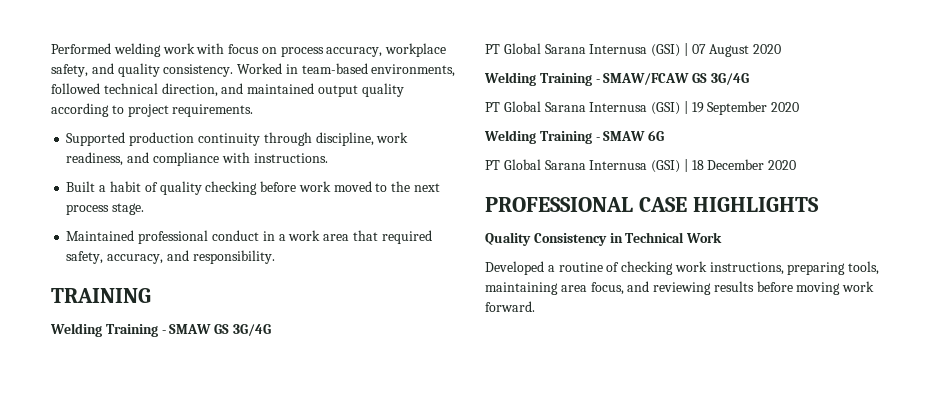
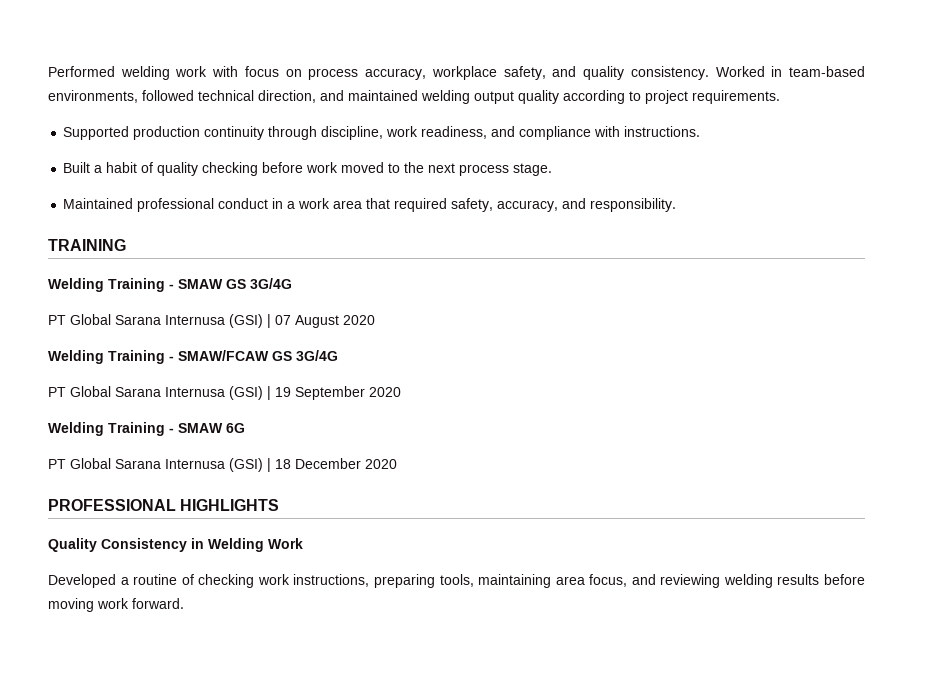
- Worked in team-based environments, followed technical direction, and maintained output quality according to project requirements.
+ Worked in team-based environments, followed technical direction, and maintained welding output quality according to project requirements.
- PROFESSIONAL CASE HIGHLIGHTS
+ PROFESSIONAL HIGHLIGHTS
- Quality Consistency in Technical Work
+ Quality Consistency in Welding Work
- Developed a routine of checking work instructions, preparing tools, maintaining area focus, and reviewing results before moving work forward.
+ Developed a routine of checking work instructions, preparing tools, maintaining area focus, and reviewing welding results before moving work forward.

